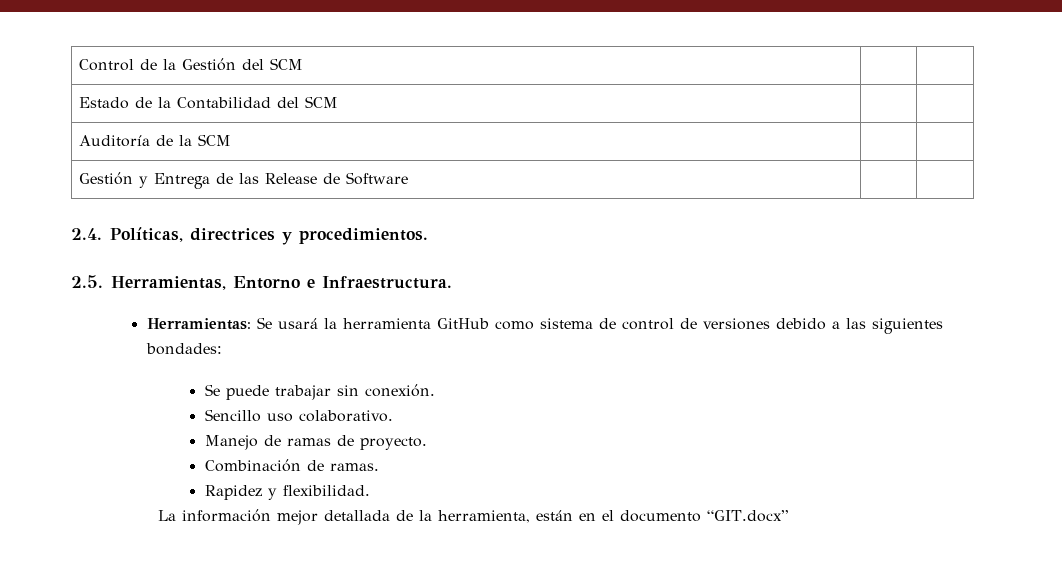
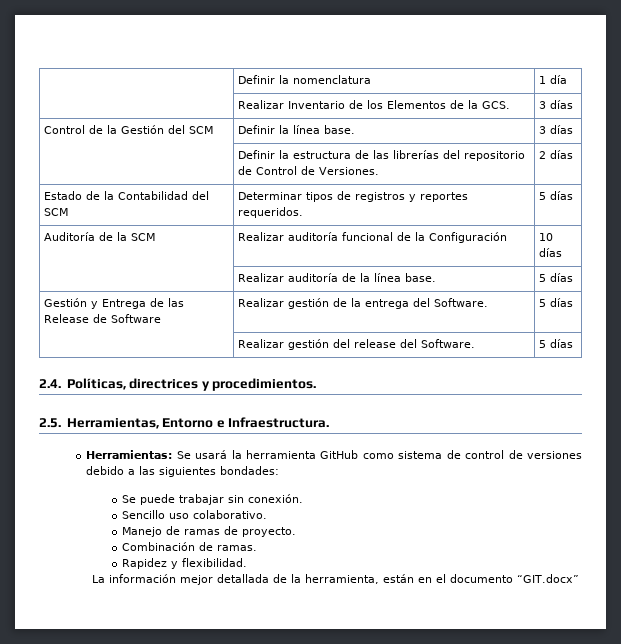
+ | Definir la nomenclatura | 1 día
+ | Realizar Inventario de los Elementos de la GCS. | 3 días
- Control de la Gestión del SCM | |
+ Control de la Gestión del SCM | Definir la línea base. | 3 días
+ | Definir la estructura de las librerías del repositorio de Control de Versiones. | 2 días
- Estado de la Contabilidad del SCM | |
- Auditoría de la SCM | |
+ Estado de la Contabilidad del SCM | Determinar tipos de registros y reportes requeridos. | 5 días
+ Auditoría de la SCM | Realizar auditoría funcional de la Configuración | 10 días
+ | Realizar auditoría de la línea base. | 5 días
- Gestión y Entrega de las Release de Software | |
+ Gestión y Entrega de las Release de Software | Realizar gestión de la entrega del Software. | 5 días
+ | Realizar gestión del release del Software. | 5 días

